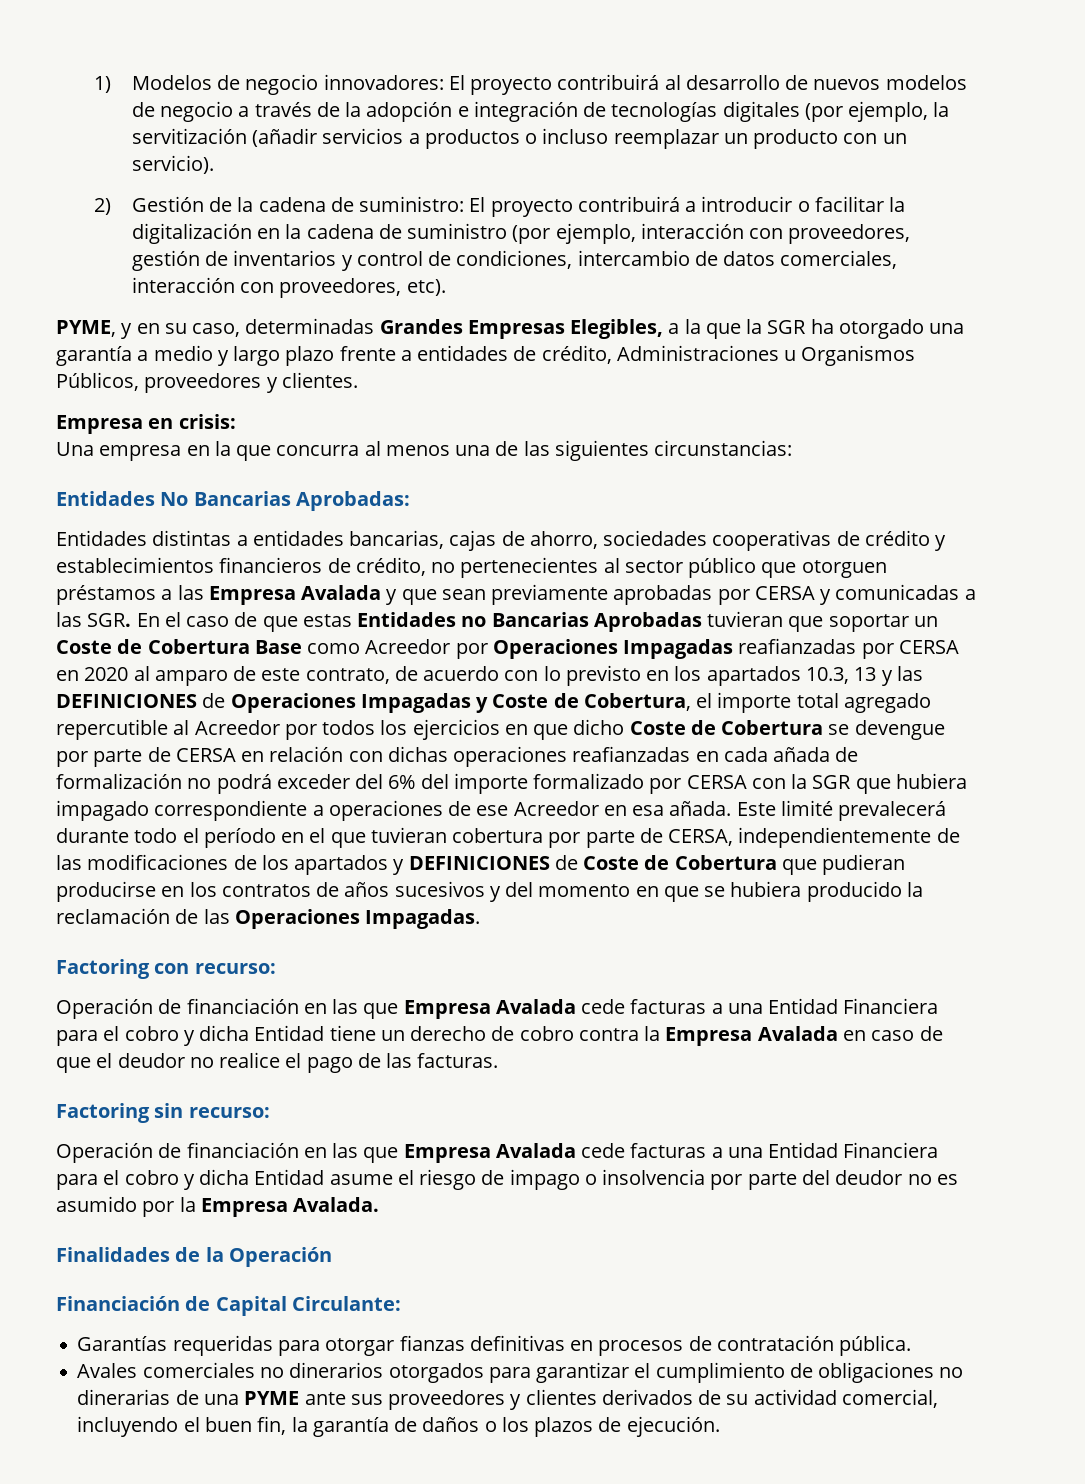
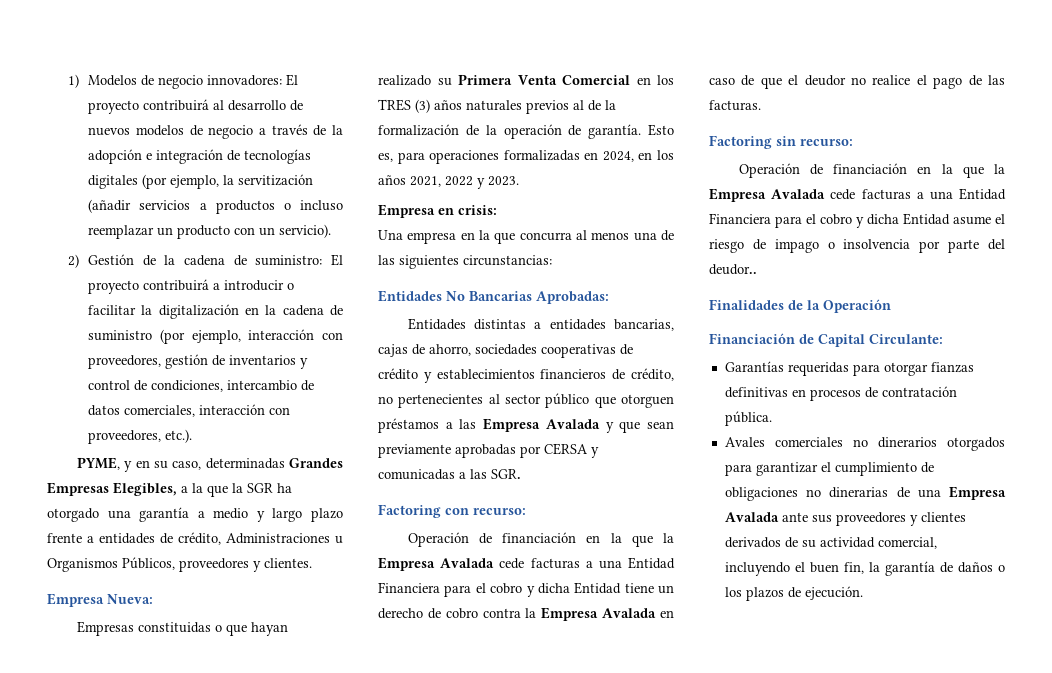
- 2) Gestión de la cadena de suministro: El proyecto contribuirá a introducir o facilitar la digitalización en la cadena de suministro (por ejemplo, interacción con proveedores, gestión de inventarios y control de condiciones, intercambio de datos comerciales, interacción con proveedores, etc).
+ 2) Gestión de la cadena de suministro: El proyecto contribuirá a introducir o facilitar la digitalización en la cadena de suministro (por ejemplo, interacción con proveedores, gestión de inventarios y control de condiciones, intercambio de datos comerciales, interacción con proveedores, etc.).
+ Empresa Nueva:
+ Empresas constituidas o que hayan realizado su Primera Venta Comercial en los TRES (3) años naturales previos al de la formalización de la operación de garantía. Esto es, para operaciones formalizadas en 2024, en los años 2021, 2022 y 2023.
- Entidades distintas a entidades bancarias, cajas de ahorro, sociedades cooperativas de crédito y establecimientos financieros de crédito, no pertenecientes al sector público que otorguen préstamos a las Empresa Avalada y que sean previamente aprobadas por CERSA y comunicadas a las SGR. En el caso de que estas Entidades no Bancarias Aprobadas tuvieran que soportar un Coste de Cobertura Base como Acreedor por Operaciones Impagadas reafianzadas por CERSA en 2020 al amparo de este contrato, de acuerdo con lo previsto en los apartados 10.3, 13 y las DEFINICIONES de Operaciones Impagadas y Coste de Cobertura, el importe total agregado repercutible al Acreedor por todos los ejercicios en que dicho Coste de Cobertura se devengue por parte de CERSA en relación con dichas operaciones reafianzadas en cada añada de formalización no podrá exceder del 6% del importe formalizado por CERSA con la SGR que hubiera impagado correspondiente a operaciones de ese Acreedor en esa añada. Este limité prevalecerá durante todo el período en el que tuvieran cobertura por parte de CERSA, independientemente de las modificaciones de los apartados y DEFINICIONES de Coste de Cobertura que pudieran producirse en los contratos de años sucesivos y del momento en que se hubiera producido la reclamación de las Operaciones Impagadas.
+ Entidades distintas a entidades bancarias, cajas de ahorro, sociedades cooperativas de crédito y establecimientos financieros de crédito, no pertenecientes al sector público que otorguen préstamos a las Empresa Avalada y que sean previamente aprobadas por CERSA y comunicadas a las SGR.
- Operación de financiación en las que Empresa Avalada cede facturas a una Entidad Financiera para el cobro y dicha Entidad tiene un derecho de cobro contra la Empresa Avalada en caso de que el deudor no realice el pago de las facturas.
+ Operación de financiación en la que la Empresa Avalada cede facturas a una Entidad Financiera para el cobro y dicha Entidad tiene un derecho de cobro contra la Empresa Avalada en caso de que el deudor no realice el pago de las facturas.
- Operación de financiación en las que Empresa Avalada cede facturas a una Entidad Financiera para el cobro y dicha Entidad asume el riesgo de impago o insolvencia por parte del deudor no es asumido por la Empresa Avalada.
+ Operación de financiación en la que la Empresa Avalada cede facturas a una Entidad Financiera para el cobro y dicha Entidad asume el riesgo de impago o insolvencia por parte del deudor..
- Avales comerciales no dinerarios otorgados para garantizar el cumplimiento de obligaciones no dinerarias de una PYME ante sus proveedores y clientes derivados de su actividad comercial, incluyendo el buen fin, la garantía de daños o los plazos de ejecución.
+ Avales comerciales no dinerarios otorgados para garantizar el cumplimiento de obligaciones no dinerarias de una Empresa Avalada ante sus proveedores y clientes derivados de su actividad comercial, incluyendo el buen fin, la garantía de daños o los plazos de ejecución.

